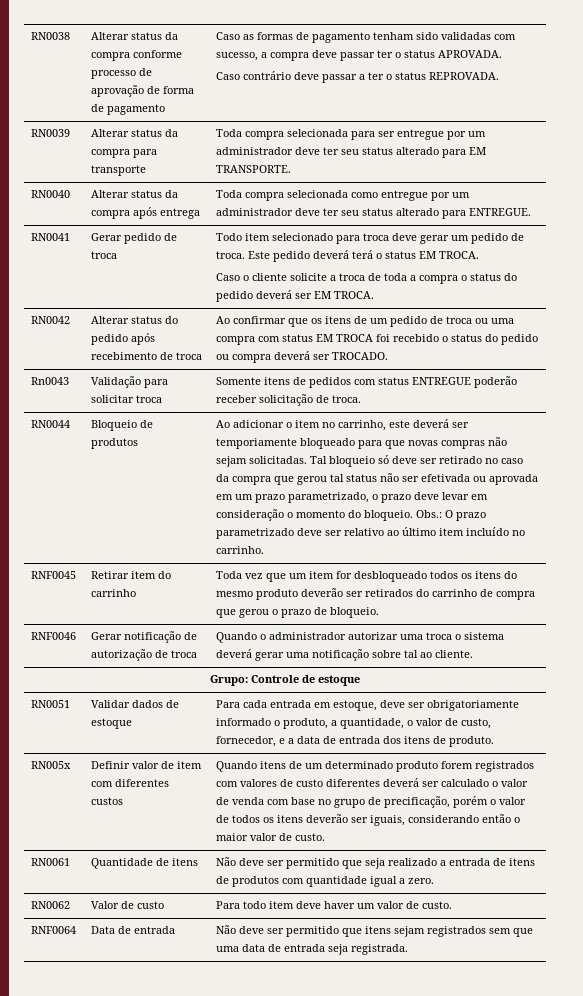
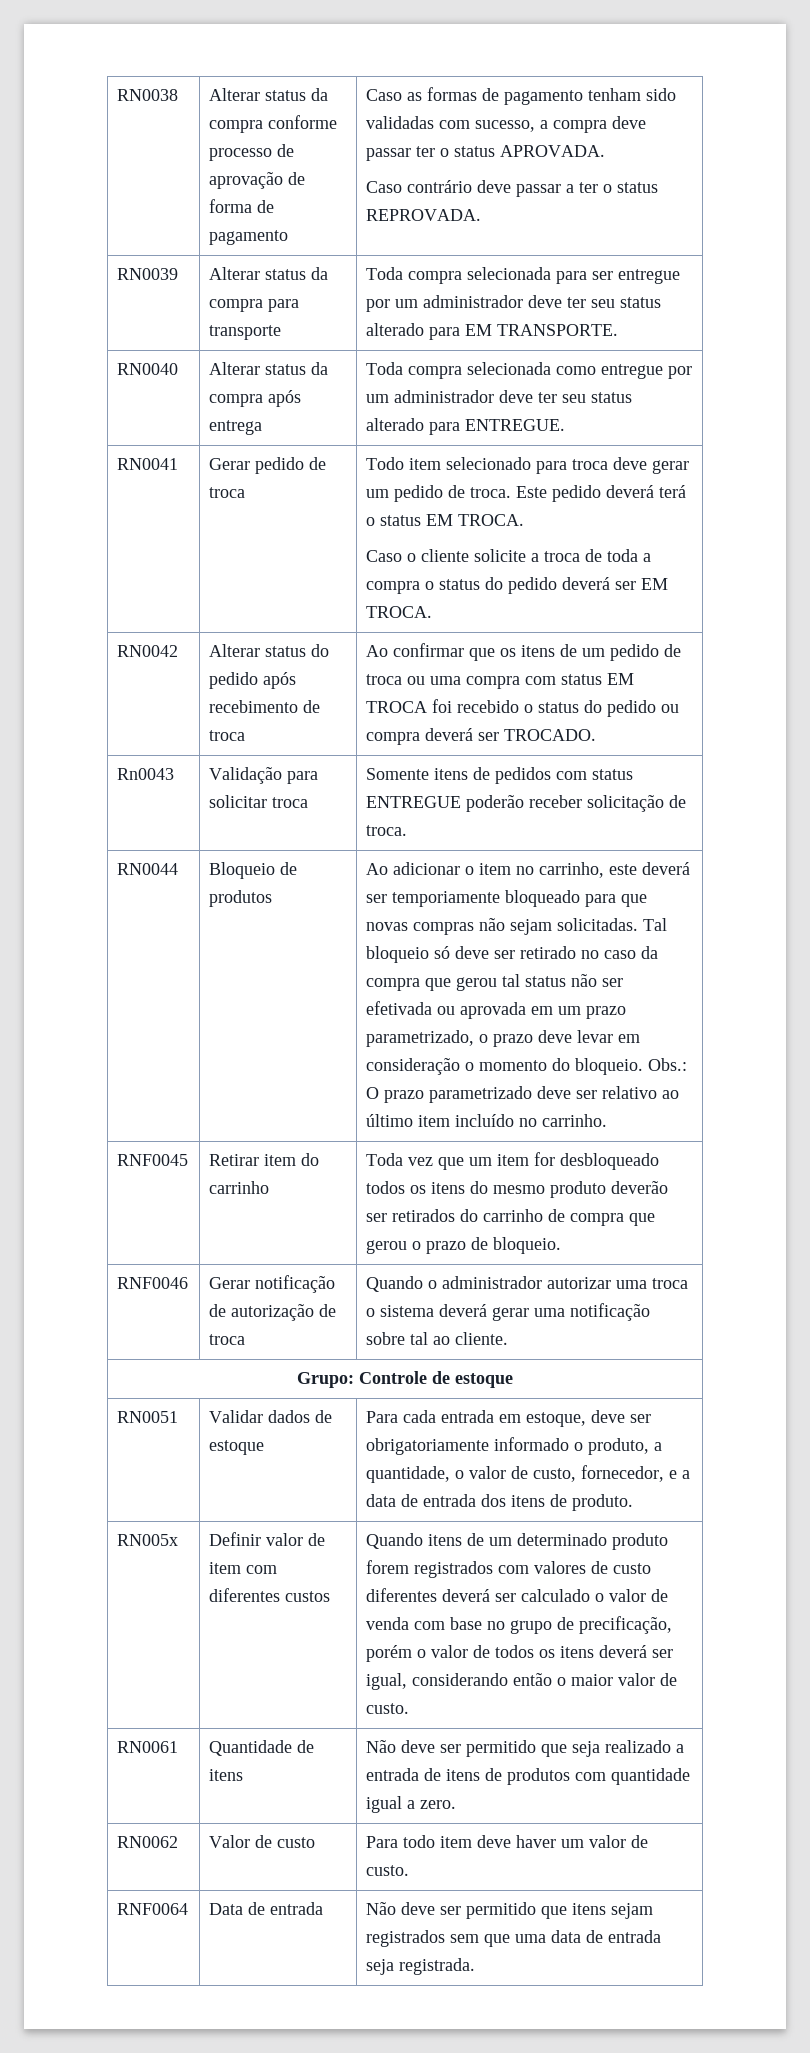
- Quando itens de um determinado produto forem registrados com valores de custo diferentes deverá ser calculado o valor de venda com base no grupo de precificação, porém o valor de todos os itens deverão ser iguais, considerando então o maior valor de custo.
+ Quando itens de um determinado produto forem registrados com valores de custo diferentes deverá ser calculado o valor de venda com base no grupo de precificação, porém o valor de todos os itens deverá ser igual, considerando então o maior valor de custo.

